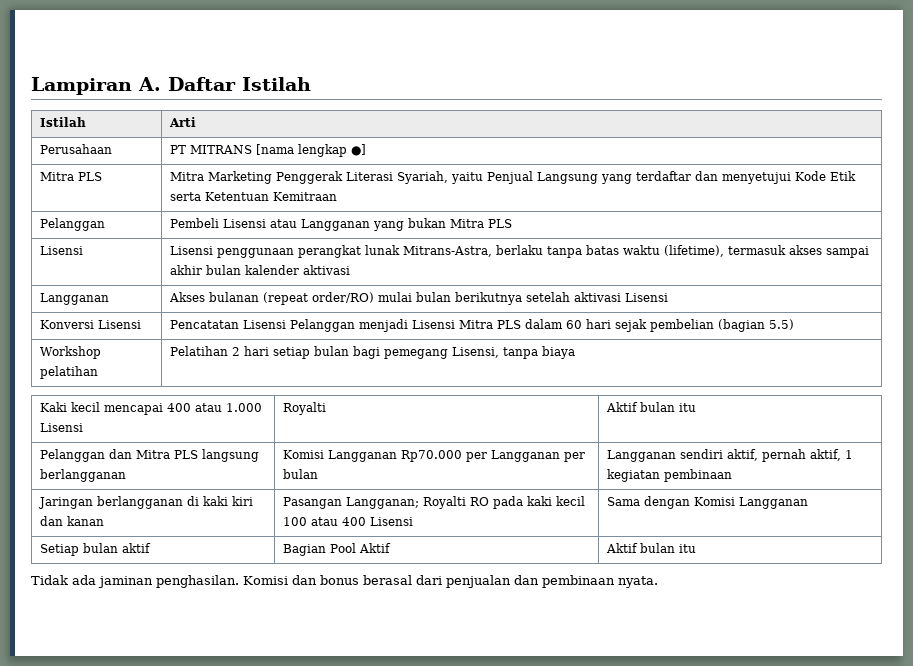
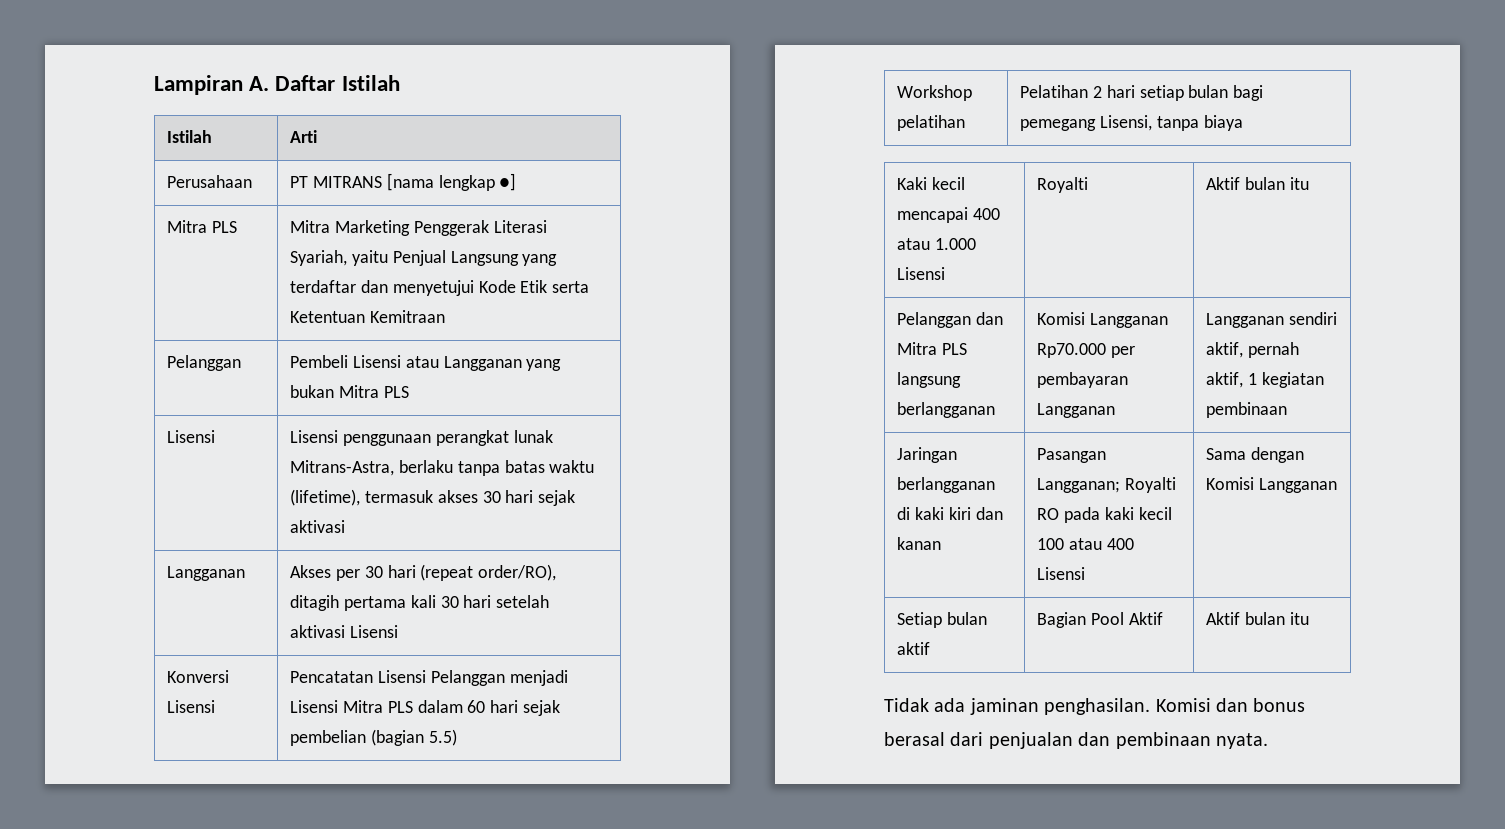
- Lisensi | Lisensi penggunaan perangkat lunak Mitrans-Astra, berlaku tanpa batas waktu (lifetime), termasuk akses sampai akhir bulan kalender aktivasi
+ Lisensi | Lisensi penggunaan perangkat lunak Mitrans-Astra, berlaku tanpa batas waktu (lifetime), termasuk akses 30 hari sejak aktivasi
- Langganan | Akses bulanan (repeat order/RO) mulai bulan berikutnya setelah aktivasi Lisensi
+ Langganan | Akses per 30 hari (repeat order/RO), ditagih pertama kali 30 hari setelah aktivasi Lisensi
- Pelanggan dan Mitra PLS langsung berlangganan | Komisi Langganan Rp70.000 per Langganan per bulan | Langganan sendiri aktif, pernah aktif, 1 kegiatan pembinaan
+ Pelanggan dan Mitra PLS langsung berlangganan | Komisi Langganan Rp70.000 per pembayaran Langganan | Langganan sendiri aktif, pernah aktif, 1 kegiatan pembinaan

